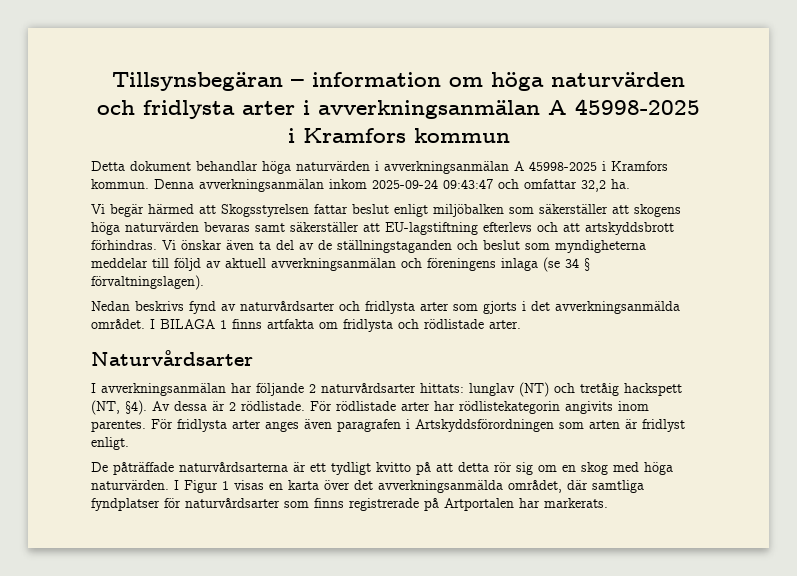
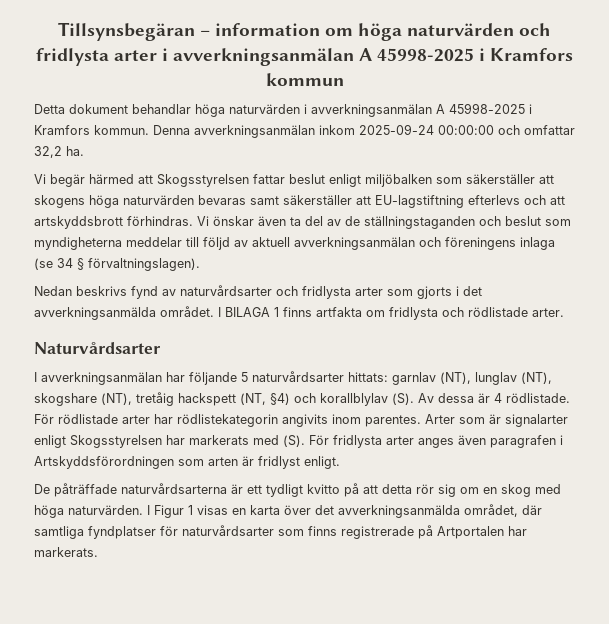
- Denna avverkningsanmälan inkom 2025-09-24 09:43:47 och omfattar 32,2 ha.
+ Denna avverkningsanmälan inkom 2025-09-24 00:00:00 och omfattar 32,2 ha.
- I avverkningsanmälan har följande 2 naturvårdsarter hittats: lunglav (NT) och tretåig hackspett (NT, §4). Av dessa är 2 rödlistade.
+ I avverkningsanmälan har följande 5 naturvårdsarter hittats: garnlav (NT), lunglav (NT), skogshare (NT), tretåig hackspett (NT, §4) och korallblylav (S). Av dessa är 4 rödlistade.
- För fridlysta arter anges även paragrafen i Artskyddsförordningen som arten är fridlyst enligt.
+ Arter som är signalarter enligt Skogsstyrelsen har markerats med (S). För fridlysta arter anges även paragrafen i Artskyddsförordningen som arten är fridlyst enligt.

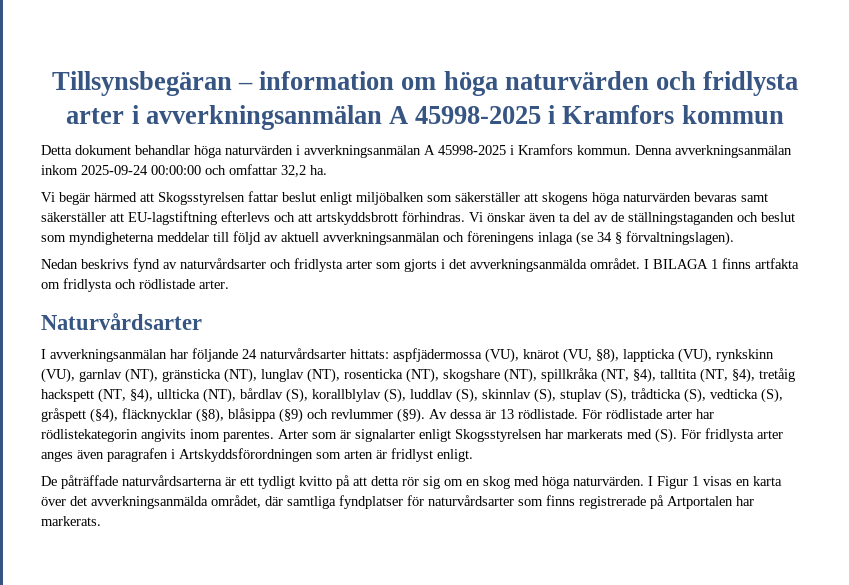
- I avverkningsanmälan har följande 5 naturvårdsarter hittats: garnlav (NT), lunglav (NT), skogshare (NT), tretåig hackspett (NT, §4) och korallblylav (S). Av dessa är 4 rödlistade.
+ I avverkningsanmälan har följande 24 naturvårdsarter hittats: aspfjädermossa (VU), knärot (VU, §8), lappticka (VU), rynkskinn (VU), garnlav (NT), gränsticka (NT), lunglav (NT), rosenticka (NT), skogshare (NT), spillkråka (NT, §4), talltita (NT, §4), tretåig hackspett (NT, §4), ullticka (NT), bårdlav (S), korallblylav (S), luddlav (S), skinnlav (S), stuplav (S), trådticka (S), vedticka (S), gråspett (§4), fläcknycklar (§8), blåsippa (§9) och revlummer (§9). Av dessa är 13 rödlistade.

